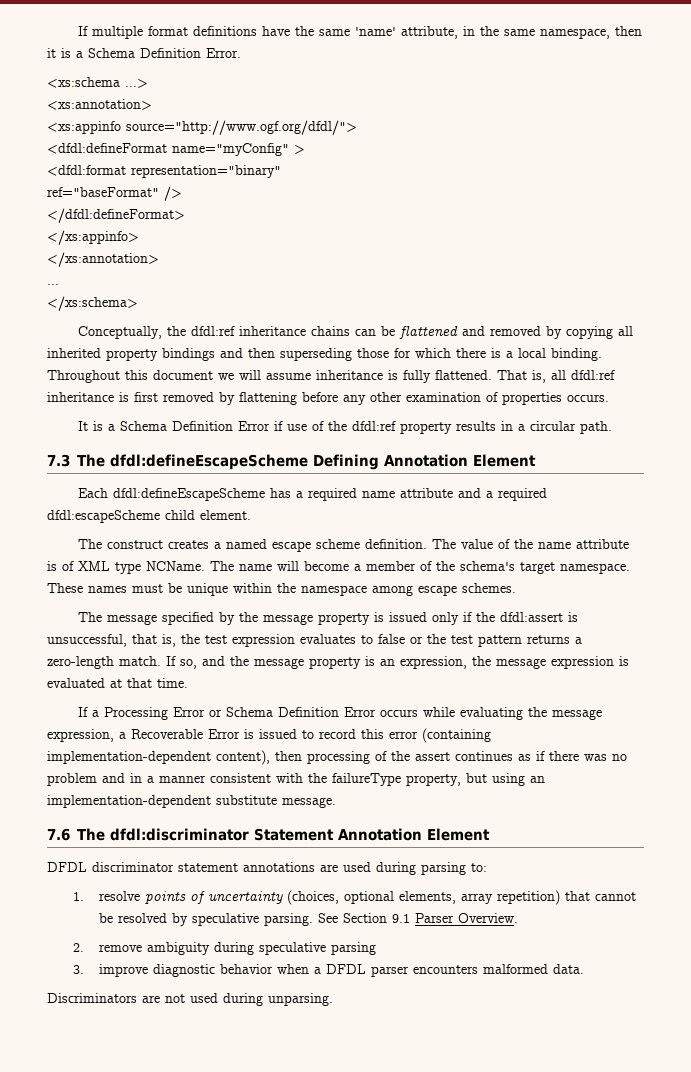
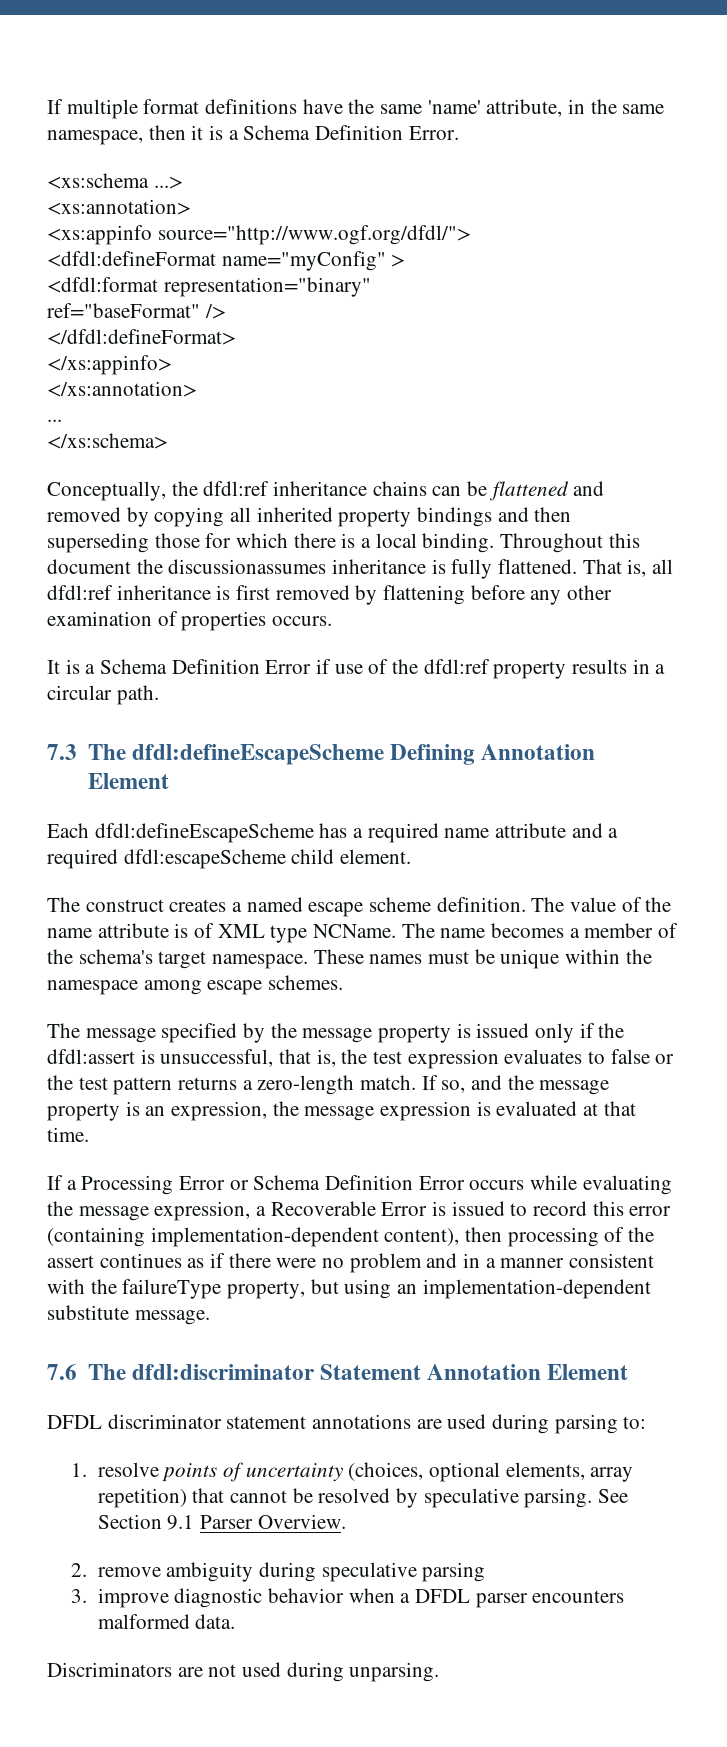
- Throughout this document we will assume inheritance is fully flattened.
+ Throughout this document the discussionassumes inheritance is fully flattened.
- The name will become a member of the schema's target namespace.
+ The name becomes a member of the schema's target namespace.
- If a Processing Error or Schema Definition Error occurs while evaluating the message expression, a Recoverable Error is issued to record this error (containing implementation-dependent content), then processing of the assert continues as if there was no problem and in a manner consistent with the failureType property, but using an implementation-dependent substitute message.
+ If a Processing Error or Schema Definition Error occurs while evaluating the message expression, a Recoverable Error is issued to record this error (containing implementation-dependent content), then processing of the assert continues as if there were no problem and in a manner consistent with the failureType property, but using an implementation-dependent substitute message.

